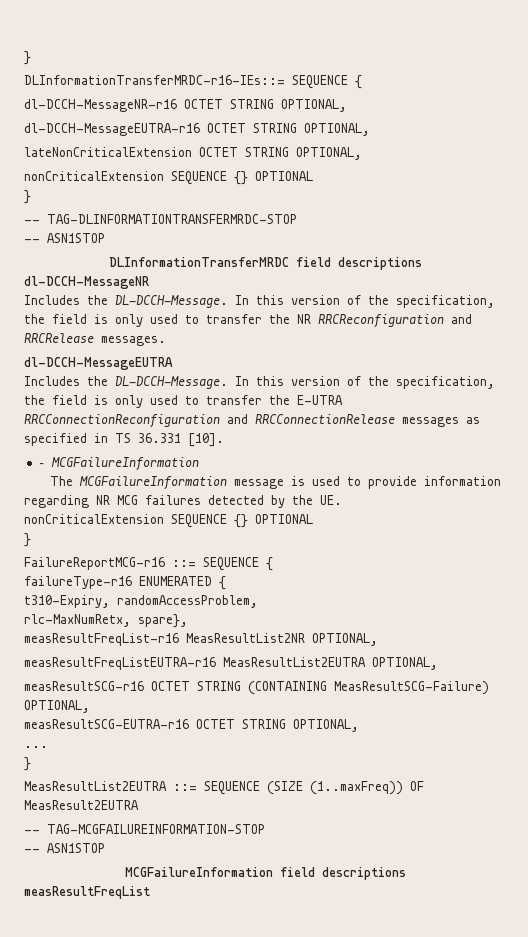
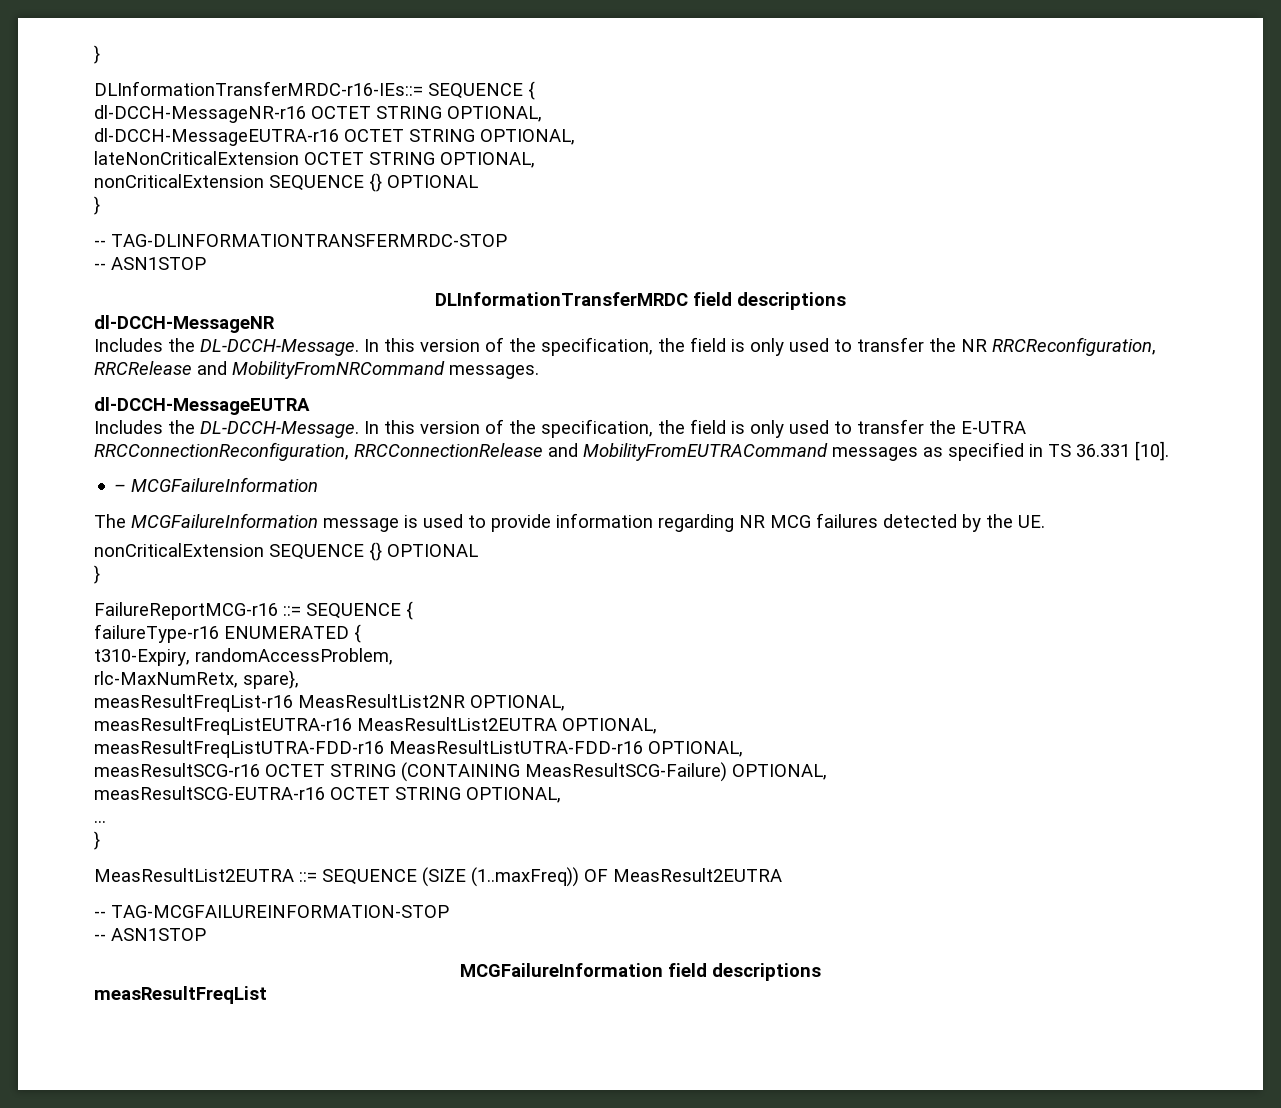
- In this version of the specification, the field is only used to transfer the NR RRCReconfiguration and RRCRelease messages.
+ In this version of the specification, the field is only used to transfer the NR RRCReconfiguration, RRCRelease and MobilityFromNRCommand messages.
- In this version of the specification, the field is only used to transfer the E-UTRA RRCConnectionReconfiguration and RRCConnectionRelease messages as specified in TS 36.331 [10].
+ In this version of the specification, the field is only used to transfer the E-UTRA RRCConnectionReconfiguration, RRCConnectionRelease and MobilityFromEUTRACommand messages as specified in TS 36.331 [10].
+ measResultFreqListUTRA-FDD-r16 MeasResultListUTRA-FDD-r16 OPTIONAL,

